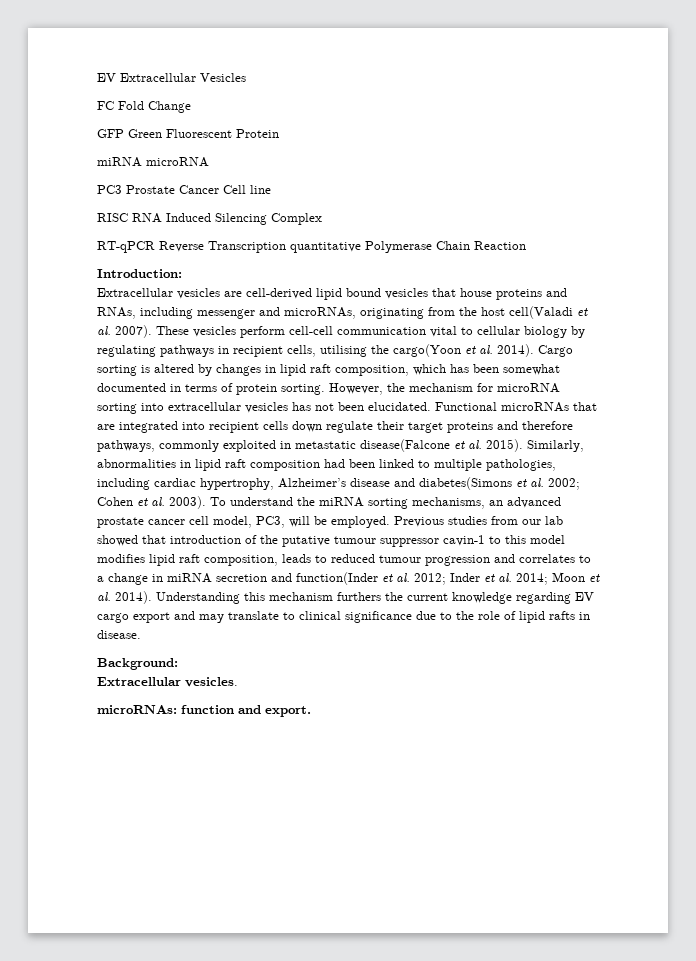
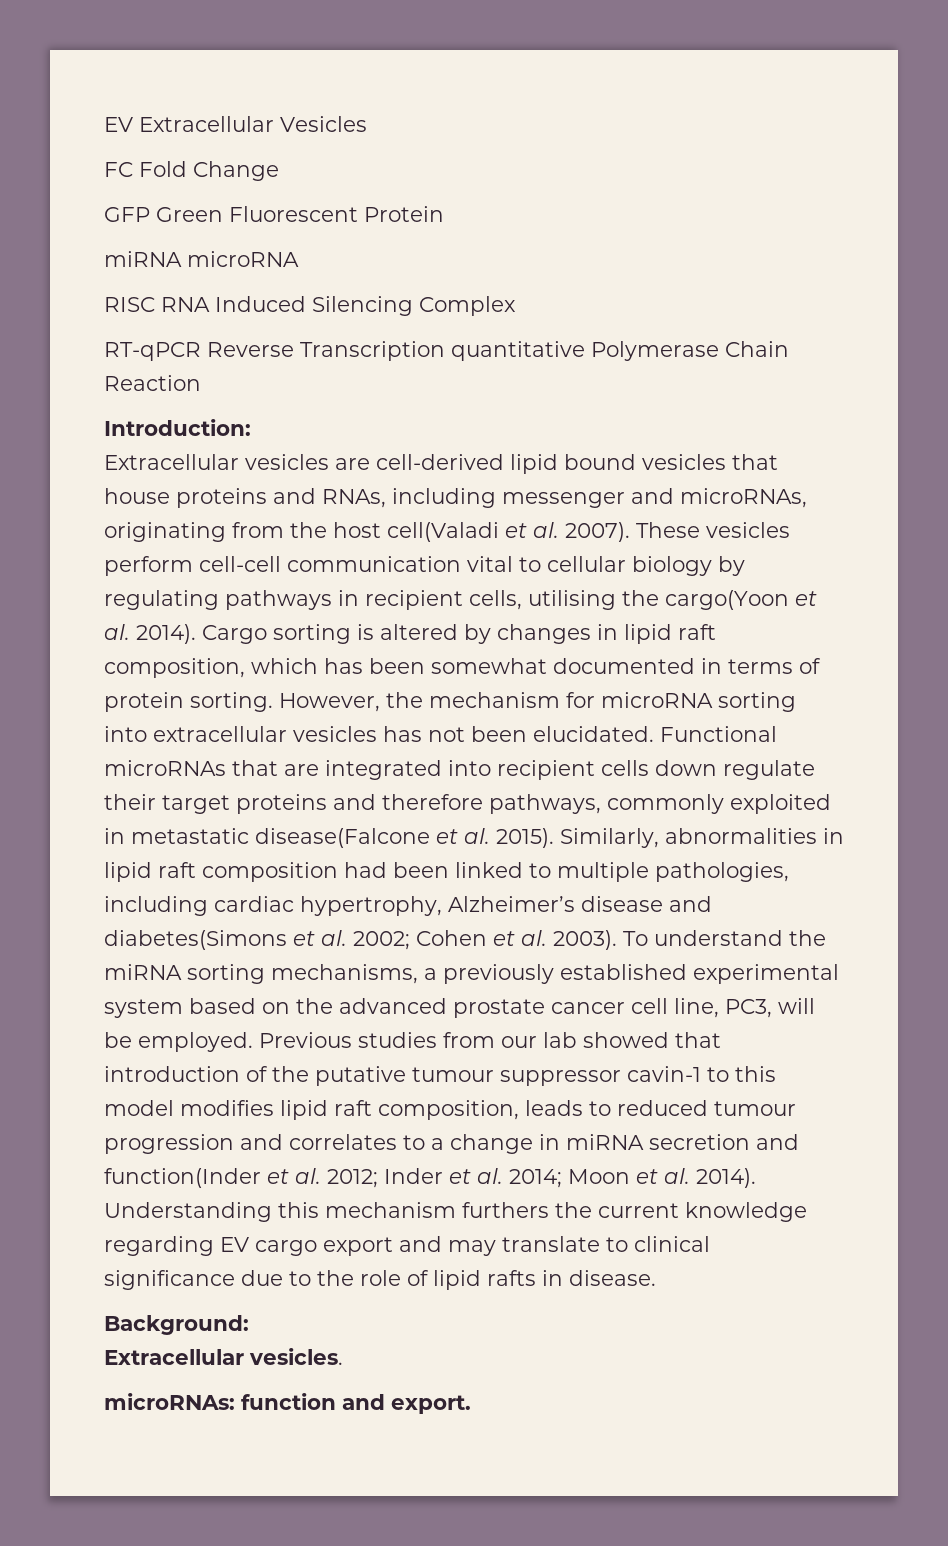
- PC3 Prostate Cancer Cell line
- To understand the miRNA sorting mechanisms, an advanced prostate cancer cell model, PC3, will be employed.
+ To understand the miRNA sorting mechanisms, a previously established experimental system based on the advanced prostate cancer cell line, PC3, will be employed.

